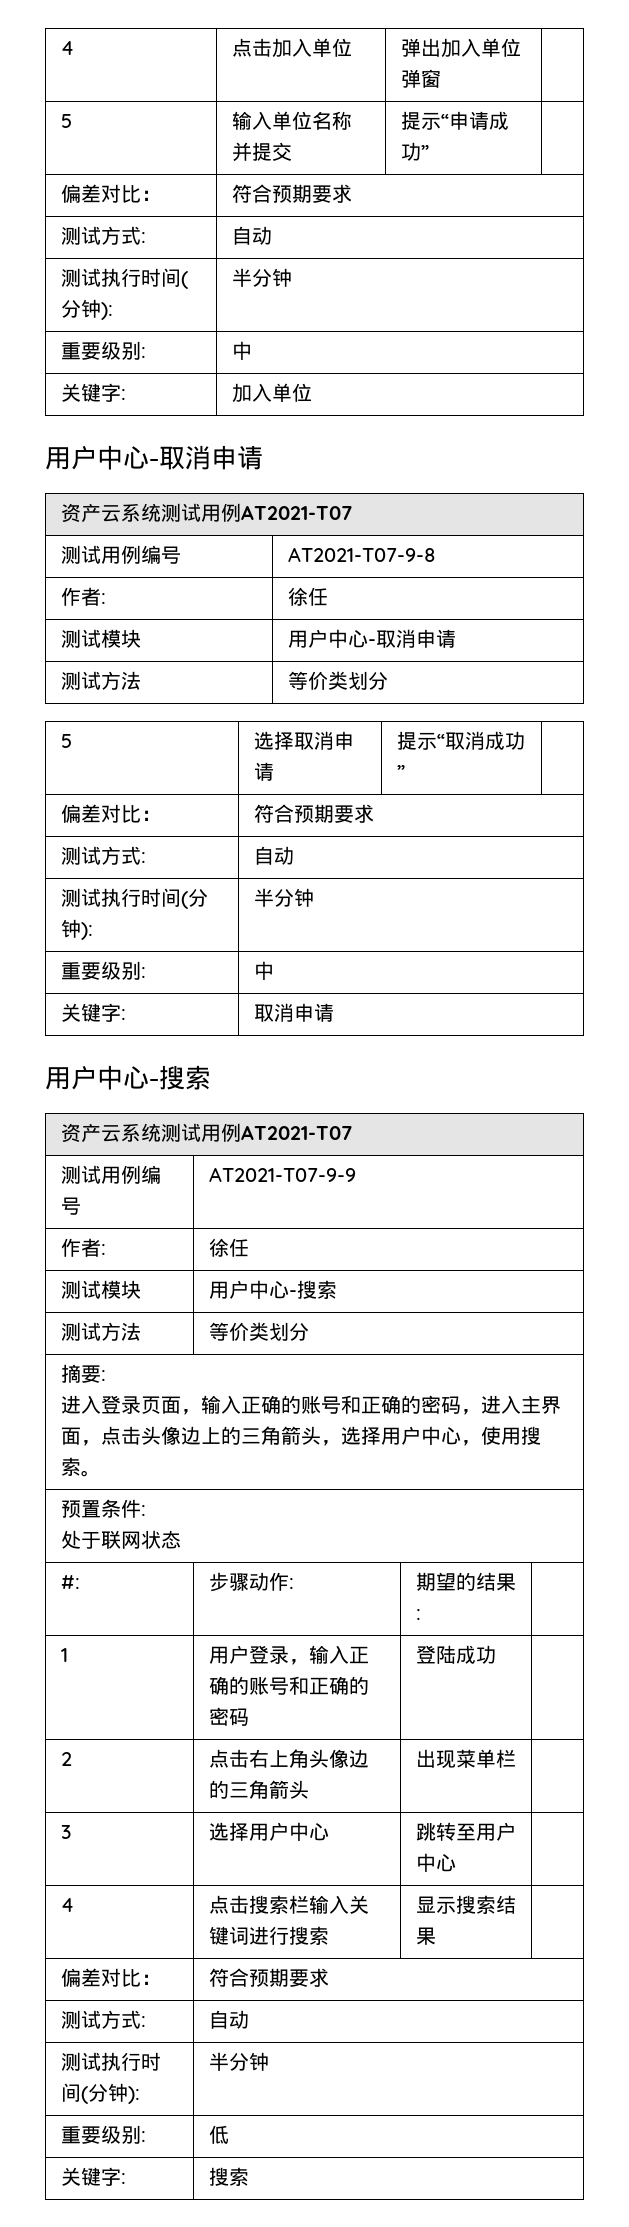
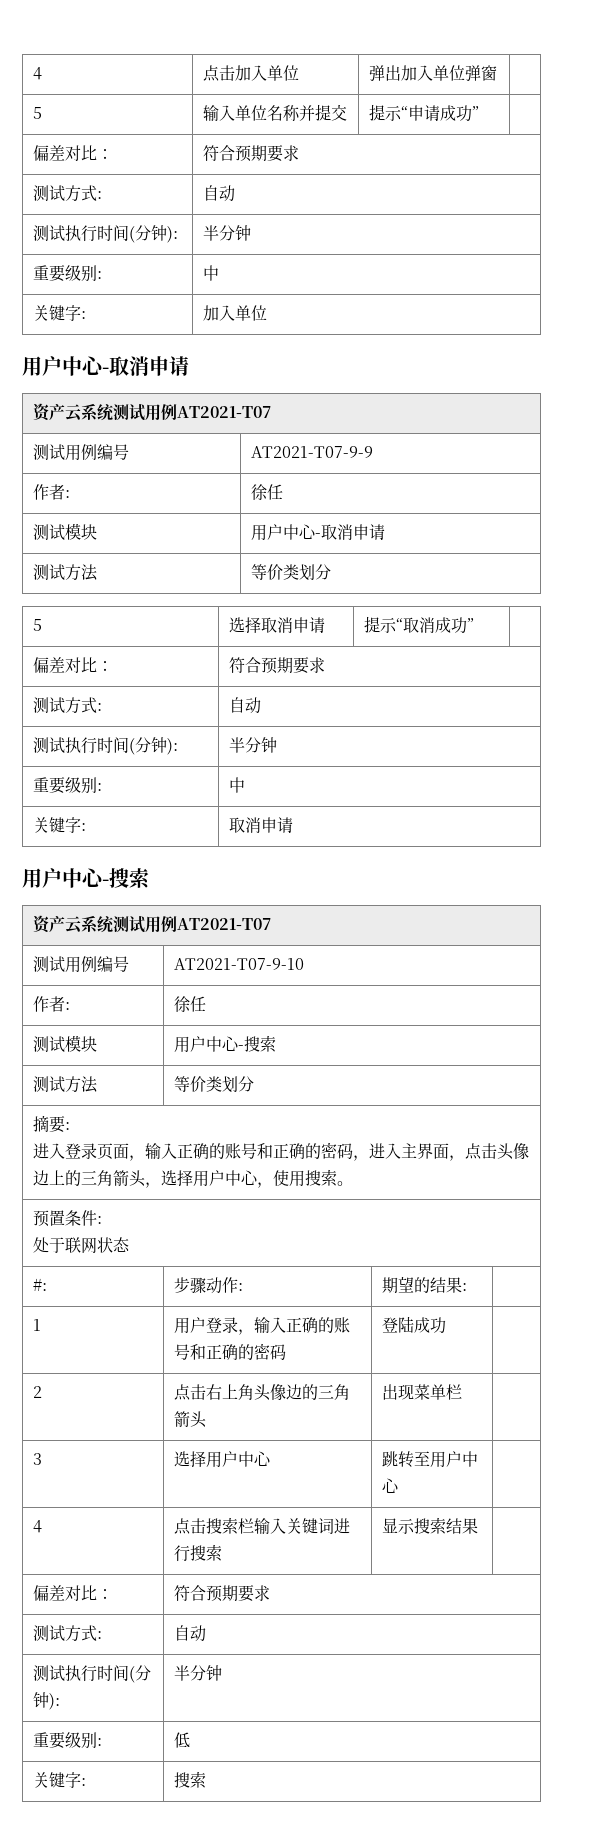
- 测试用例编号 | AT2021-T07-9-8
+ 测试用例编号 | AT2021-T07-9-9
- 测试用例编号 | AT2021-T07-9-9
+ 测试用例编号 | AT2021-T07-9-10

